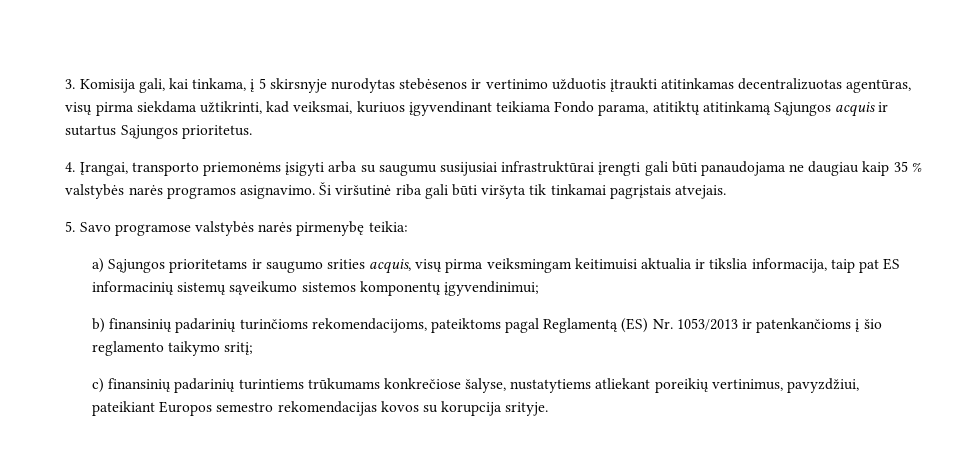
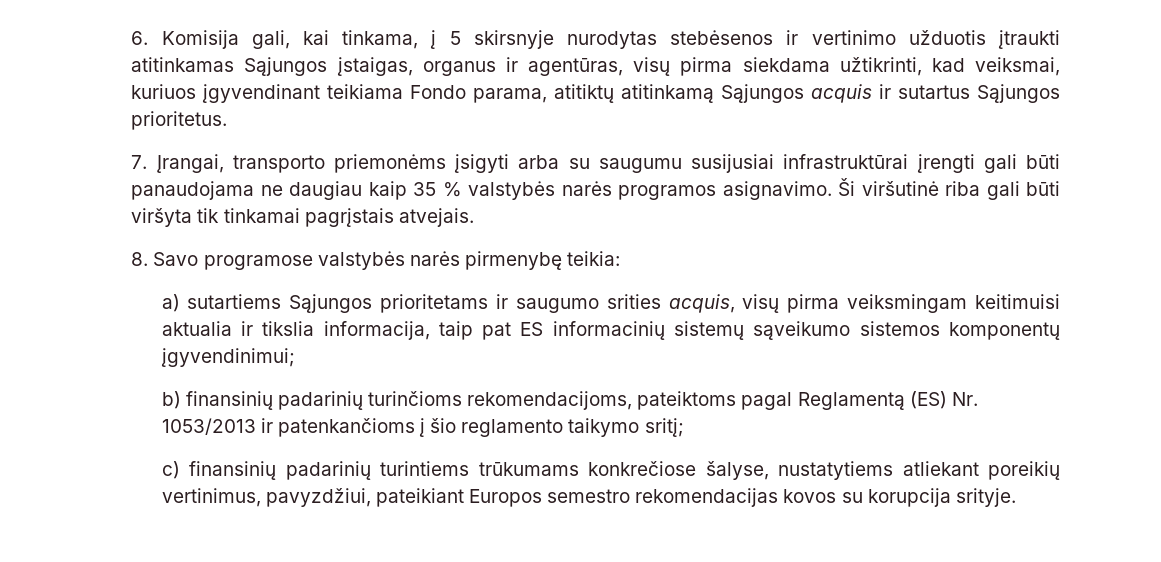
- 3. Komisija gali, kai tinkama, į 5 skirsnyje nurodytas stebėsenos ir vertinimo užduotis įtraukti atitinkamas decentralizuotas agentūras, visų pirma siekdama užtikrinti, kad veiksmai, kuriuos įgyvendinant teikiama Fondo parama, atitiktų atitinkamą Sąjungos acquis ir sutartus Sąjungos prioritetus.
+ 6. Komisija gali, kai tinkama, į 5 skirsnyje nurodytas stebėsenos ir vertinimo užduotis įtraukti atitinkamas Sąjungos įstaigas, organus ir agentūras, visų pirma siekdama užtikrinti, kad veiksmai, kuriuos įgyvendinant teikiama Fondo parama, atitiktų atitinkamą Sąjungos acquis ir sutartus Sąjungos prioritetus.
- 4. Įrangai, transporto priemonėms įsigyti arba su saugumu susijusiai infrastruktūrai įrengti gali būti panaudojama ne daugiau kaip 35 % valstybės narės programos asignavimo.
+ 7. Įrangai, transporto priemonėms įsigyti arba su saugumu susijusiai infrastruktūrai įrengti gali būti panaudojama ne daugiau kaip 35 % valstybės narės programos asignavimo.
- 5. Savo programose valstybės narės pirmenybę teikia:
+ 8. Savo programose valstybės narės pirmenybę teikia:
- a) Sąjungos prioritetams ir saugumo srities acquis, visų pirma veiksmingam keitimuisi aktualia ir tikslia informacija, taip pat ES informacinių sistemų sąveikumo sistemos komponentų įgyvendinimui;
+ a) sutartiems Sąjungos prioritetams ir saugumo srities acquis, visų pirma veiksmingam keitimuisi aktualia ir tikslia informacija, taip pat ES informacinių sistemų sąveikumo sistemos komponentų įgyvendinimui;

